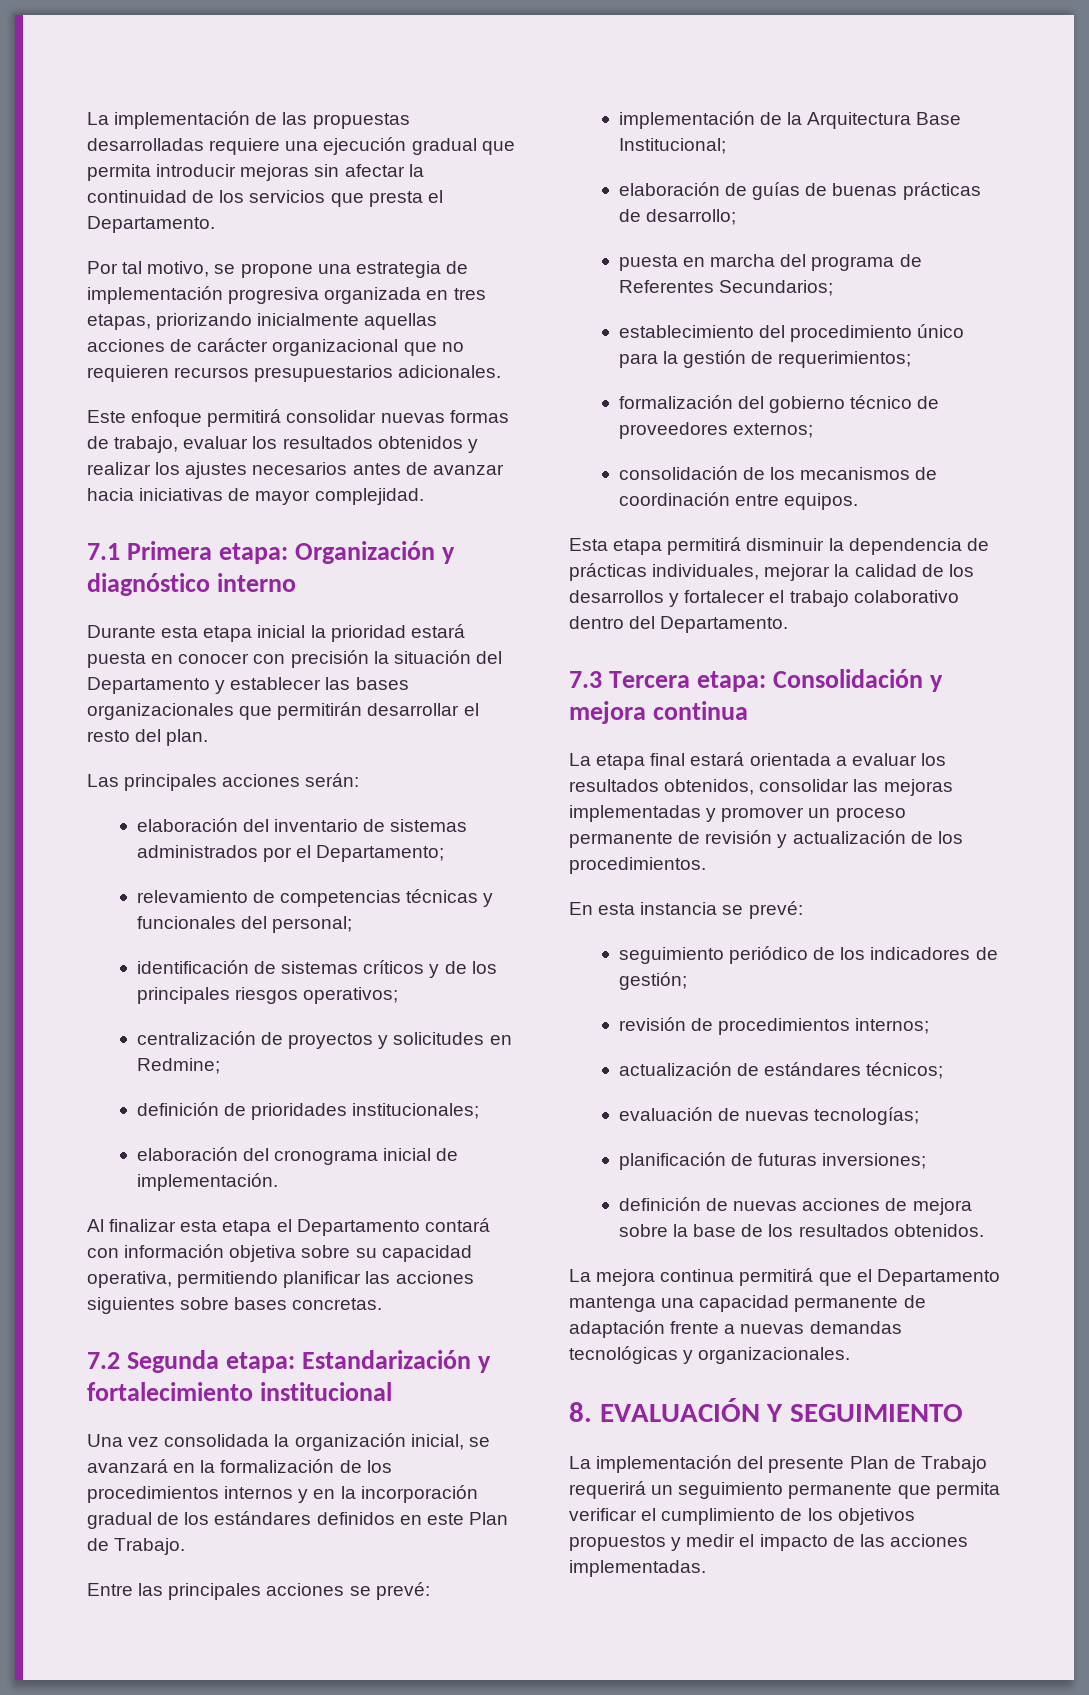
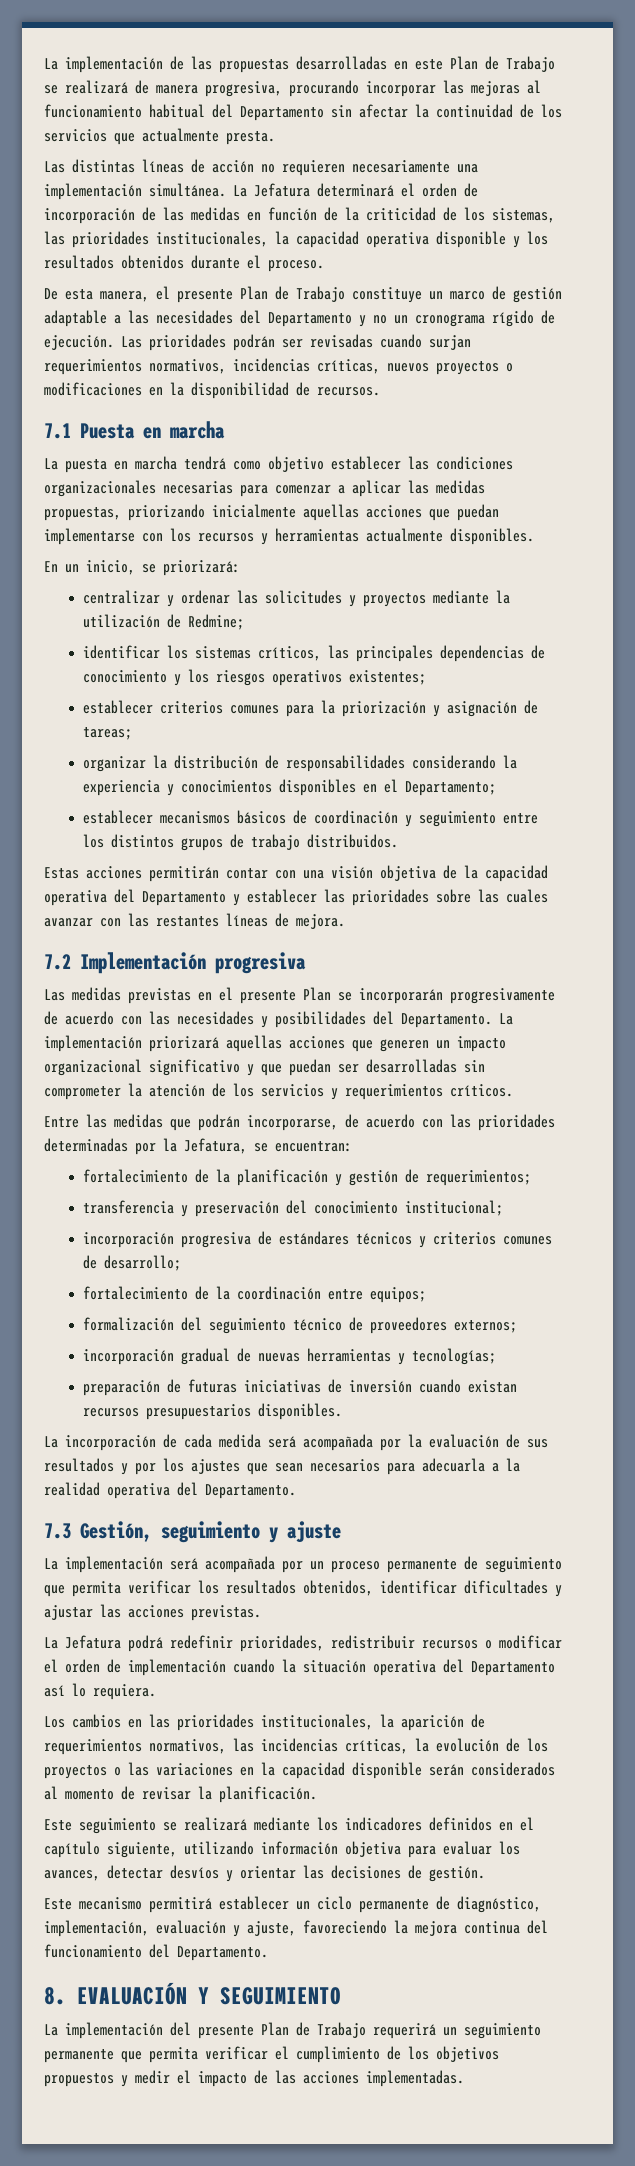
- La implementación de las propuestas desarrolladas requiere una ejecución gradual que permita introducir mejoras sin afectar la continuidad de los servicios que presta el Departamento.
- Por tal motivo, se propone una estrategia de implementación progresiva organizada en tres etapas, priorizando inicialmente aquellas acciones de carácter organizacional que no requieren recursos presupuestarios adicionales.
- Este enfoque permitirá consolidar nuevas formas de trabajo, evaluar los resultados obtenidos y realizar los ajustes necesarios antes de avanzar hacia iniciativas de mayor complejidad.
- 7.1 Primera etapa: Organización y diagnóstico interno
- Durante esta etapa inicial la prioridad estará puesta en conocer con precisión la situación del Departamento y establecer las bases organizacionales que permitirán desarrollar el resto del plan.
- Las principales acciones serán:
- elaboración del inventario de sistemas administrados por el Departamento;
- relevamiento de competencias técnicas y funcionales del personal;
- identificación de sistemas críticos y de los principales riesgos operativos;
- centralización de proyectos y solicitudes en Redmine;
- definición de prioridades institucionales;
- elaboración del cronograma inicial de implementación.
- Al finalizar esta etapa el Departamento contará con información objetiva sobre su capacidad operativa, permitiendo planificar las acciones siguientes sobre bases concretas.
- 7.2 Segunda etapa: Estandarización y fortalecimiento institucional
- Una vez consolidada la organización inicial, se avanzará en la formalización de los procedimientos internos y en la incorporación gradual de los estándares definidos en este Plan de Trabajo.
- Entre las principales acciones se prevé:
- implementación de la Arquitectura Base Institucional;
- elaboración de guías de buenas prácticas de desarrollo;
- puesta en marcha del programa de Referentes Secundarios;
- establecimiento del procedimiento único para la gestión de requerimientos;
+ La implementación de las propuestas desarrolladas en este Plan de Trabajo se realizará de manera progresiva, procurando incorporar las mejoras al funcionamiento habitual del Departamento sin afectar la continuidad de los servicios que actualmente presta.
+ Las distintas líneas de acción no requieren necesariamente una implementación simultánea. La Jefatura determinará el orden de incorporación de las medidas en función de la criticidad de los sistemas, las prioridades institucionales, la capacidad operativa disponible y los resultados obtenidos durante el proceso.
+ De esta manera, el presente Plan de Trabajo constituye un marco de gestión adaptable a las necesidades del Departamento y no un cronograma rígido de ejecución. Las prioridades podrán ser revisadas cuando surjan requerimientos normativos, incidencias críticas, nuevos proyectos o modificaciones en la disponibilidad de recursos.
+ 7.1 Puesta en marcha
+ La puesta en marcha tendrá como objetivo establecer las condiciones organizacionales necesarias para comenzar a aplicar las medidas propuestas, priorizando inicialmente aquellas acciones que puedan implementarse con los recursos y herramientas actualmente disponibles.
+ En un inicio, se priorizará:
+ centralizar y ordenar las solicitudes y proyectos mediante la utilización de Redmine;
+ identificar los sistemas críticos, las principales dependencias de conocimiento y los riesgos operativos existentes;
+ establecer criterios comunes para la priorización y asignación de tareas;
+ organizar la distribución de responsabilidades considerando la experiencia y conocimientos disponibles en el Departamento;
+ establecer mecanismos básicos de coordinación y seguimiento entre los distintos grupos de trabajo distribuidos.
+ Estas acciones permitirán contar con una visión objetiva de la capacidad operativa del Departamento y establecer las prioridades sobre las cuales avanzar con las restantes líneas de mejora.
+ 7.2 Implementación progresiva
+ Las medidas previstas en el presente Plan se incorporarán progresivamente de acuerdo con las necesidades y posibilidades del Departamento. La implementación priorizará aquellas acciones que generen un impacto organizacional significativo y que puedan ser desarrolladas sin comprometer la atención de los servicios y requerimientos críticos.
+ Entre las medidas que podrán incorporarse, de acuerdo con las prioridades determinadas por la Jefatura, se encuentran:
+ fortalecimiento de la planificación y gestión de requerimientos;
+ transferencia y preservación del conocimiento institucional;
+ incorporación progresiva de estándares técnicos y criterios comunes de desarrollo;
+ fortalecimiento de la coordinación entre equipos;
- formalización del gobierno técnico de proveedores externos;
+ formalización del seguimiento técnico de proveedores externos;
- consolidación de los mecanismos de coordinación entre equipos.
- Esta etapa permitirá disminuir la dependencia de prácticas individuales, mejorar la calidad de los desarrollos y fortalecer el trabajo colaborativo dentro del Departamento.
- 7.3 Tercera etapa: Consolidación y mejora continua
- La etapa final estará orientada a evaluar los resultados obtenidos, consolidar las mejoras implementadas y promover un proceso permanente de revisión y actualización de los procedimientos.
- En esta instancia se prevé:
- seguimiento periódico de los indicadores de gestión;
- revisión de procedimientos internos;
- actualización de estándares técnicos;
- evaluación de nuevas tecnologías;
- planificación de futuras inversiones;
- definición de nuevas acciones de mejora sobre la base de los resultados obtenidos.
- La mejora continua permitirá que el Departamento mantenga una capacidad permanente de adaptación frente a nuevas demandas tecnológicas y organizacionales.
+ incorporación gradual de nuevas herramientas y tecnologías;
+ preparación de futuras iniciativas de inversión cuando existan recursos presupuestarios disponibles.
+ La incorporación de cada medida será acompañada por la evaluación de sus resultados y por los ajustes que sean necesarios para adecuarla a la realidad operativa del Departamento.
+ 7.3 Gestión, seguimiento y ajuste
+ La implementación será acompañada por un proceso permanente de seguimiento que permita verificar los resultados obtenidos, identificar dificultades y ajustar las acciones previstas.
+ La Jefatura podrá redefinir prioridades, redistribuir recursos o modificar el orden de implementación cuando la situación operativa del Departamento así lo requiera.
+ Los cambios en las prioridades institucionales, la aparición de requerimientos normativos, las incidencias críticas, la evolución de los proyectos o las variaciones en la capacidad disponible serán considerados al momento de revisar la planificación.
+ Este seguimiento se realizará mediante los indicadores definidos en el capítulo siguiente, utilizando información objetiva para evaluar los avances, detectar desvíos y orientar las decisiones de gestión.
+ Este mecanismo permitirá establecer un ciclo permanente de diagnóstico, implementación, evaluación y ajuste, favoreciendo la mejora continua del funcionamiento del Departamento.

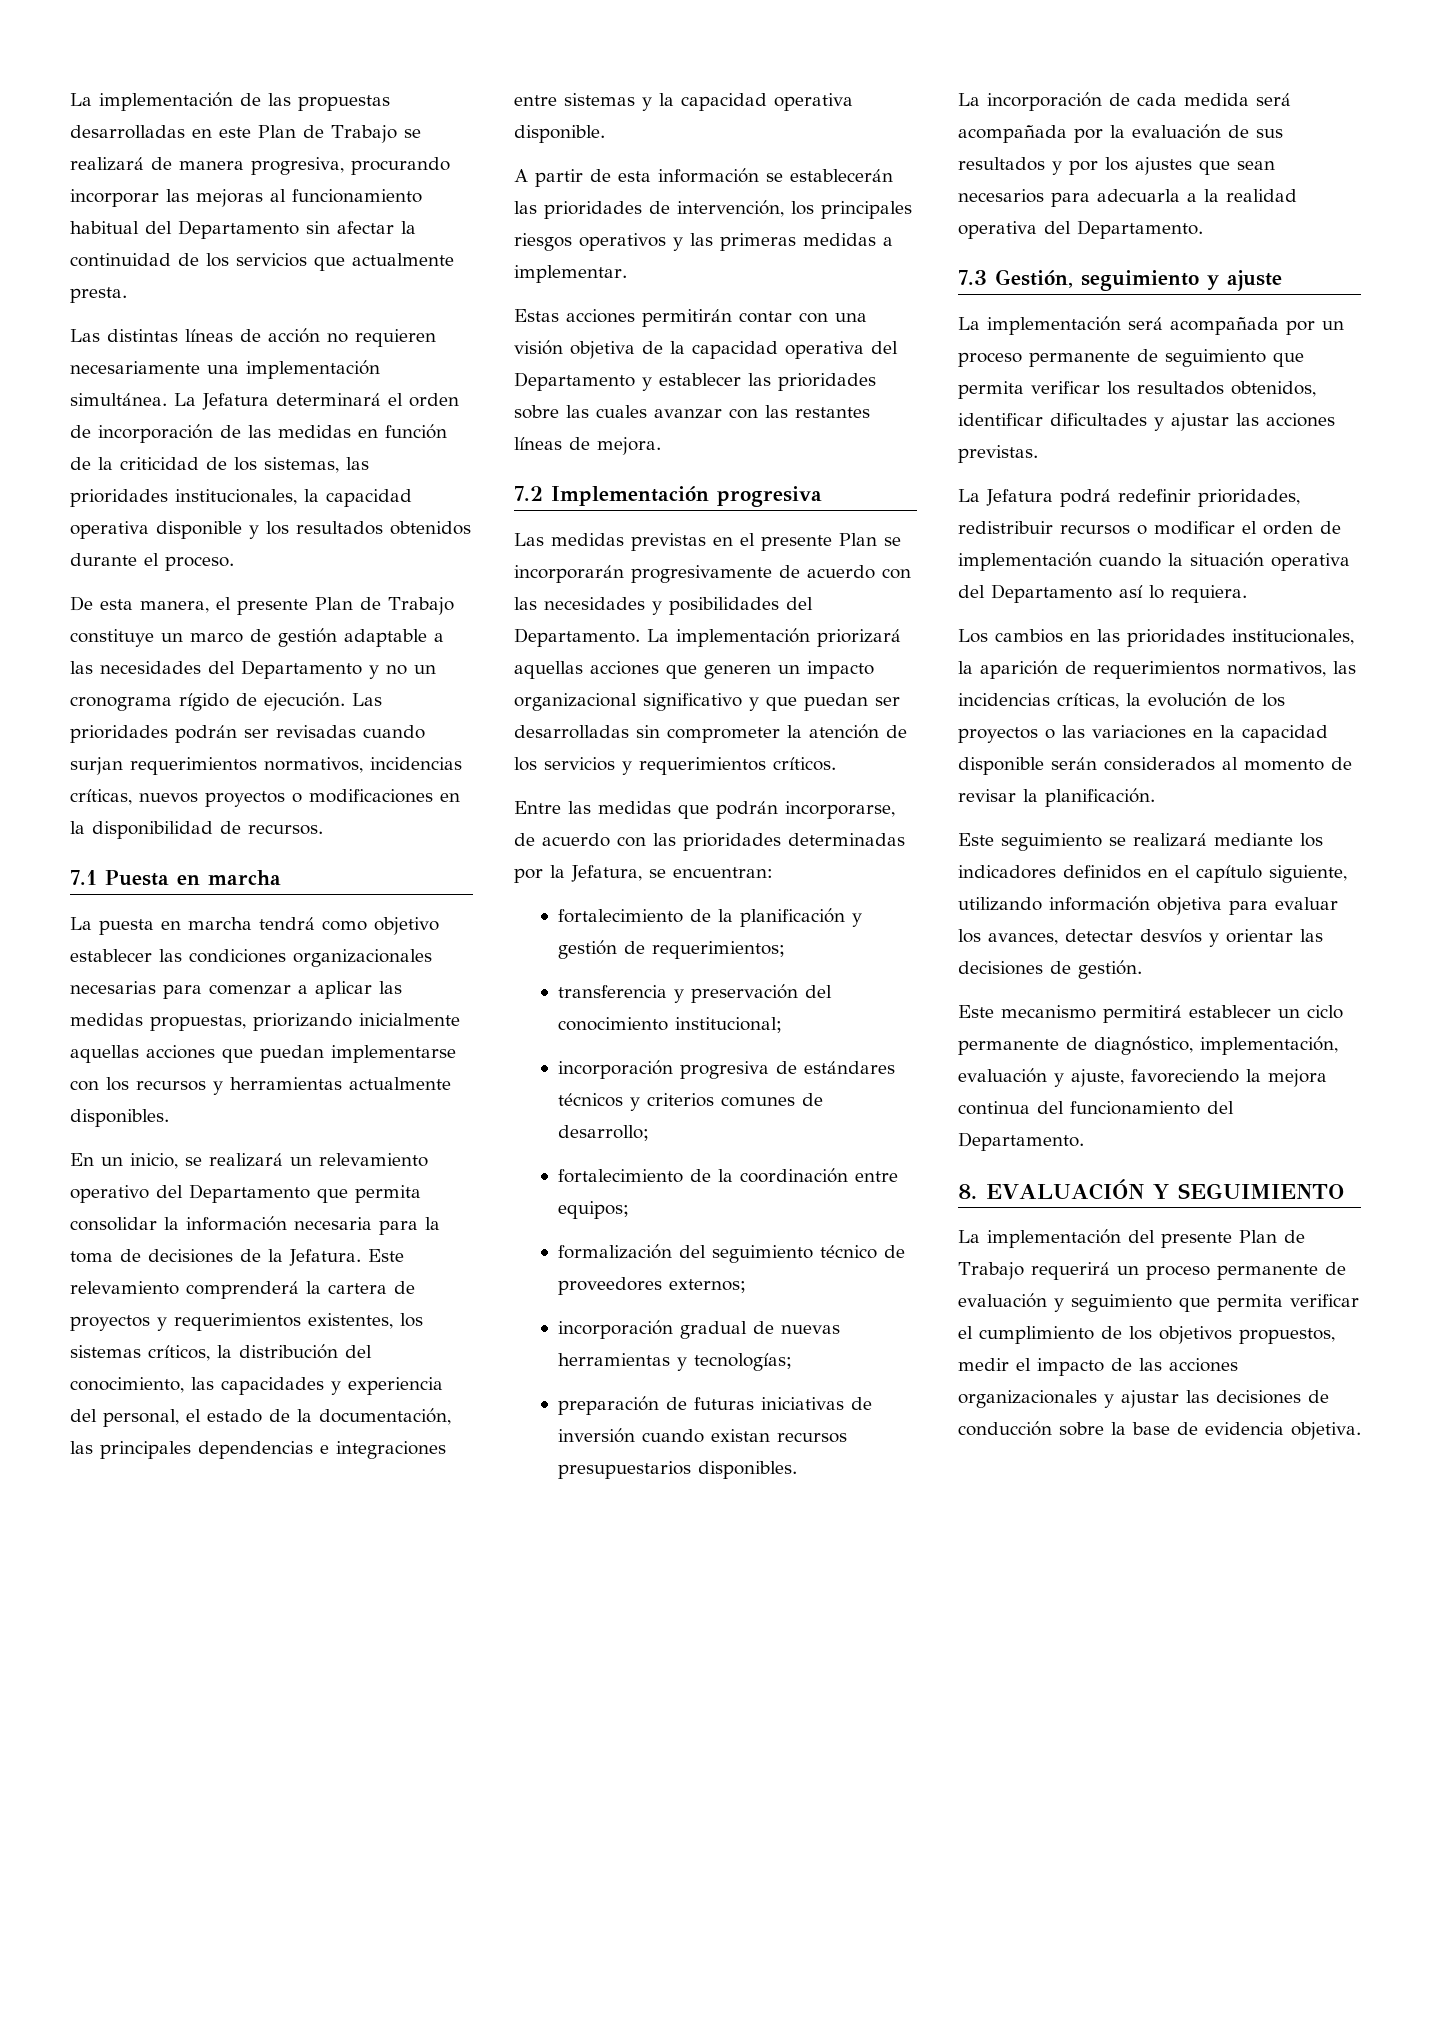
- En un inicio, se priorizará:
- centralizar y ordenar las solicitudes y proyectos mediante la utilización de Redmine;
- identificar los sistemas críticos, las principales dependencias de conocimiento y los riesgos operativos existentes;
- establecer criterios comunes para la priorización y asignación de tareas;
- organizar la distribución de responsabilidades considerando la experiencia y conocimientos disponibles en el Departamento;
- establecer mecanismos básicos de coordinación y seguimiento entre los distintos grupos de trabajo distribuidos.
+ En un inicio, se realizará un relevamiento operativo del Departamento que permita consolidar la información necesaria para la toma de decisiones de la Jefatura. Este relevamiento comprenderá la cartera de proyectos y requerimientos existentes, los sistemas críticos, la distribución del conocimiento, las capacidades y experiencia del personal, el estado de la documentación, las principales dependencias e integraciones entre sistemas y la capacidad operativa disponible.
+ A partir de esta información se establecerán las prioridades de intervención, los principales riesgos operativos y las primeras medidas a implementar.
- La implementación del presente Plan de Trabajo requerirá un seguimiento permanente que permita verificar el cumplimiento de los objetivos propuestos y medir el impacto de las acciones implementadas.
+ La implementación del presente Plan de Trabajo requerirá un proceso permanente de evaluación y seguimiento que permita verificar el cumplimiento de los objetivos propuestos, medir el impacto de las acciones organizacionales y ajustar las decisiones de conducción sobre la base de evidencia objetiva.

